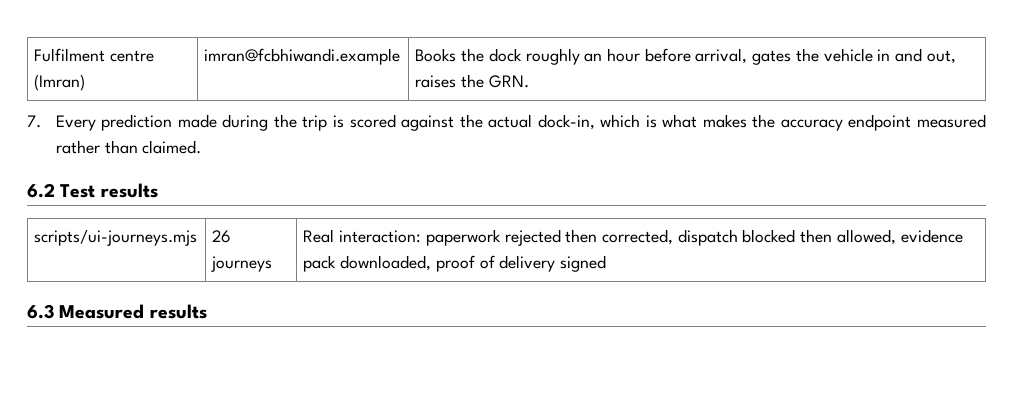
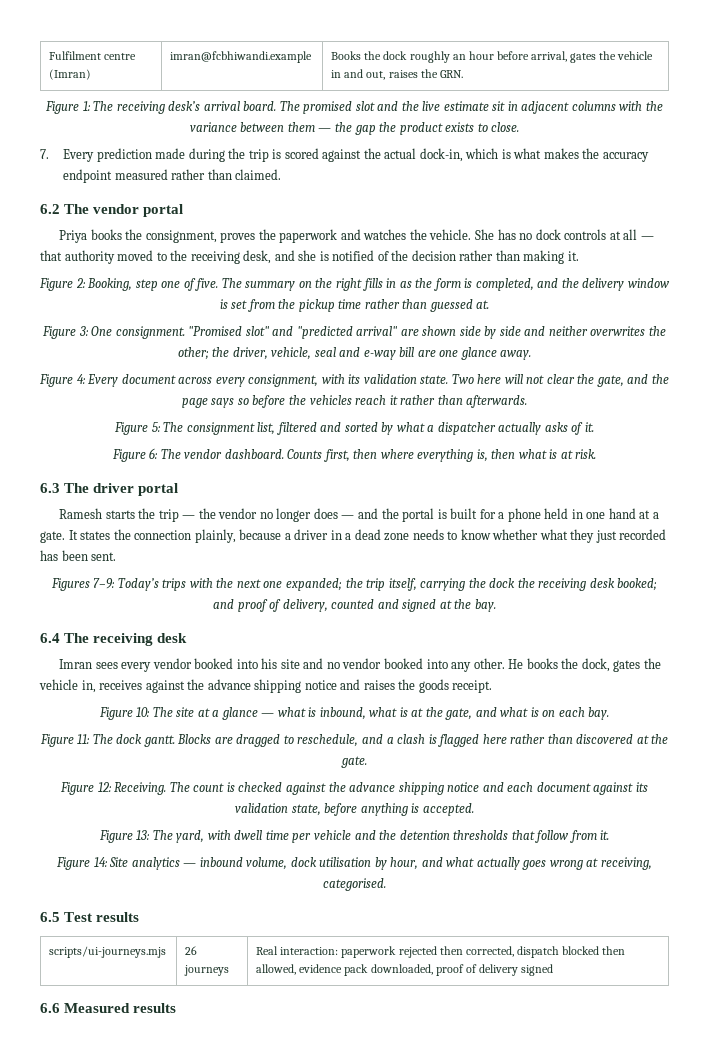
+ Figure 1: The receiving desk’s arrival board. The promised slot and the live estimate sit in adjacent columns with the variance between them — the gap the product exists to close.
- 6.2 Test results
+ 6.2 The vendor portal
+ Priya books the consignment, proves the paperwork and watches the vehicle. She has no dock controls at all — that authority moved to the receiving desk, and she is notified of the decision rather than making it.
+ Figure 2: Booking, step one of five. The summary on the right fills in as the form is completed, and the delivery window is set from the pickup time rather than guessed at.
+ Figure 3: One consignment. "Promised slot" and "predicted arrival" are shown side by side and neither overwrites the other; the driver, vehicle, seal and e-way bill are one glance away.
+ Figure 4: Every document across every consignment, with its validation state. Two here will not clear the gate, and the page says so before the vehicles reach it rather than afterwards.
+ Figure 5: The consignment list, filtered and sorted by what a dispatcher actually asks of it.
+ Figure 6: The vendor dashboard. Counts first, then where everything is, then what is at risk.
+ 6.3 The driver portal
+ Ramesh starts the trip — the vendor no longer does — and the portal is built for a phone held in one hand at a gate. It states the connection plainly, because a driver in a dead zone needs to know whether what they just recorded has been sent.
+ Figures 7–9: Today’s trips with the next one expanded; the trip itself, carrying the dock the receiving desk booked; and proof of delivery, counted and signed at the bay.
+ 6.4 The receiving desk
+ Imran sees every vendor booked into his site and no vendor booked into any other. He books the dock, gates the vehicle in, receives against the advance shipping notice and raises the goods receipt.
+ Figure 10: The site at a glance — what is inbound, what is at the gate, and what is on each bay.
+ Figure 11: The dock gantt. Blocks are dragged to reschedule, and a clash is flagged here rather than discovered at the gate.
+ Figure 12: Receiving. The count is checked against the advance shipping notice and each document against its validation state, before anything is accepted.
+ Figure 13: The yard, with dwell time per vehicle and the detention thresholds that follow from it.
+ Figure 14: Site analytics — inbound volume, dock utilisation by hour, and what actually goes wrong at receiving, categorised.
+ 6.5 Test results
- 6.3 Measured results
+ 6.6 Measured results

